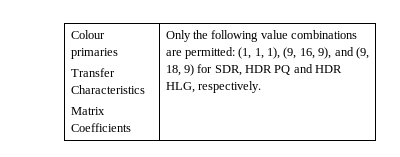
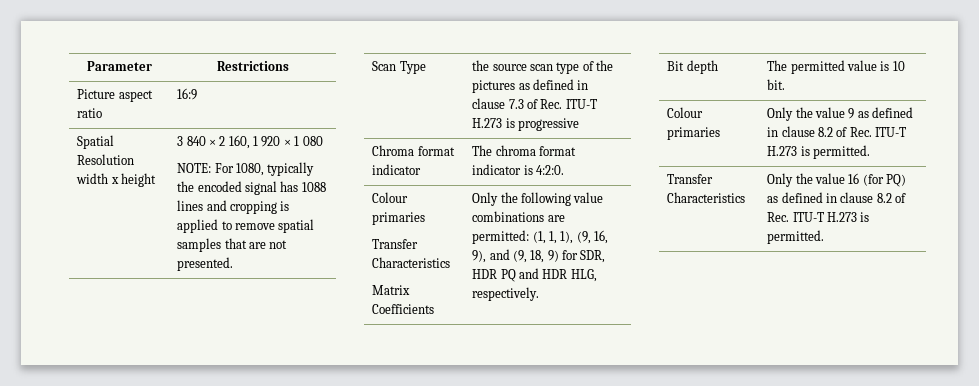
+ Parameter | Restrictions
+ Picture aspect ratio | 16:9
+ Spatial Resolution width x height | 3 840 × 2 160, 1 920 × 1 080
+ NOTE: For 1080, typically the encoded signal has 1088 lines and cropping is applied to remove spatial samples that are not presented.
+ Scan Type | the source scan type of the pictures as defined in clause 7.3 of Rec. ITU-T H.273 is progressive
+ Chroma format indicator | The chroma format indicator is 4:2:0.
+ Bit depth | The permitted value is 10 bit.
+ Colour primaries | Only the value 9 as defined in clause 8.2 of Rec. ITU-T H.273 is permitted.
+ Transfer Characteristics | Only the value 16 (for PQ) as defined in clause 8.2 of Rec. ITU-T H.273 is permitted.

